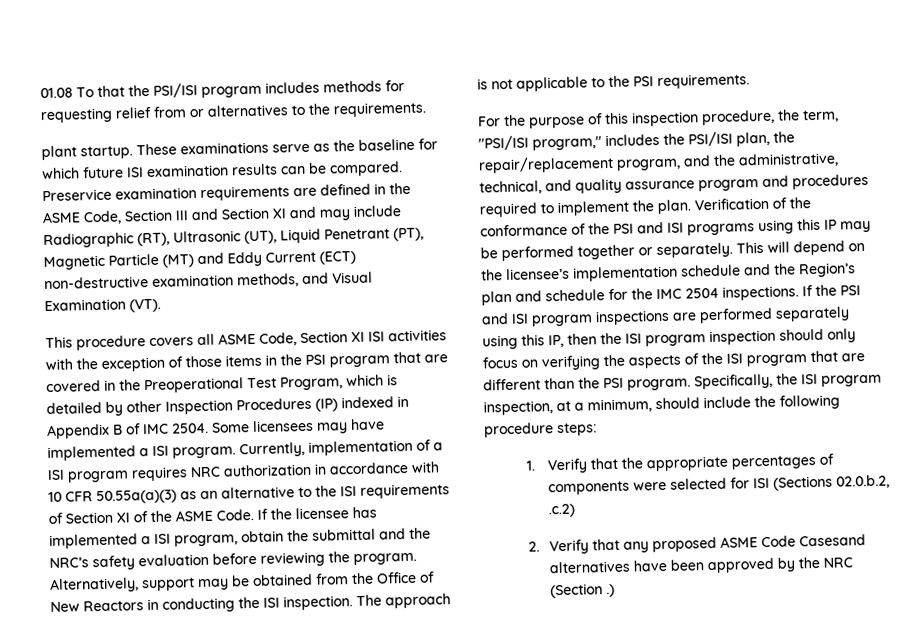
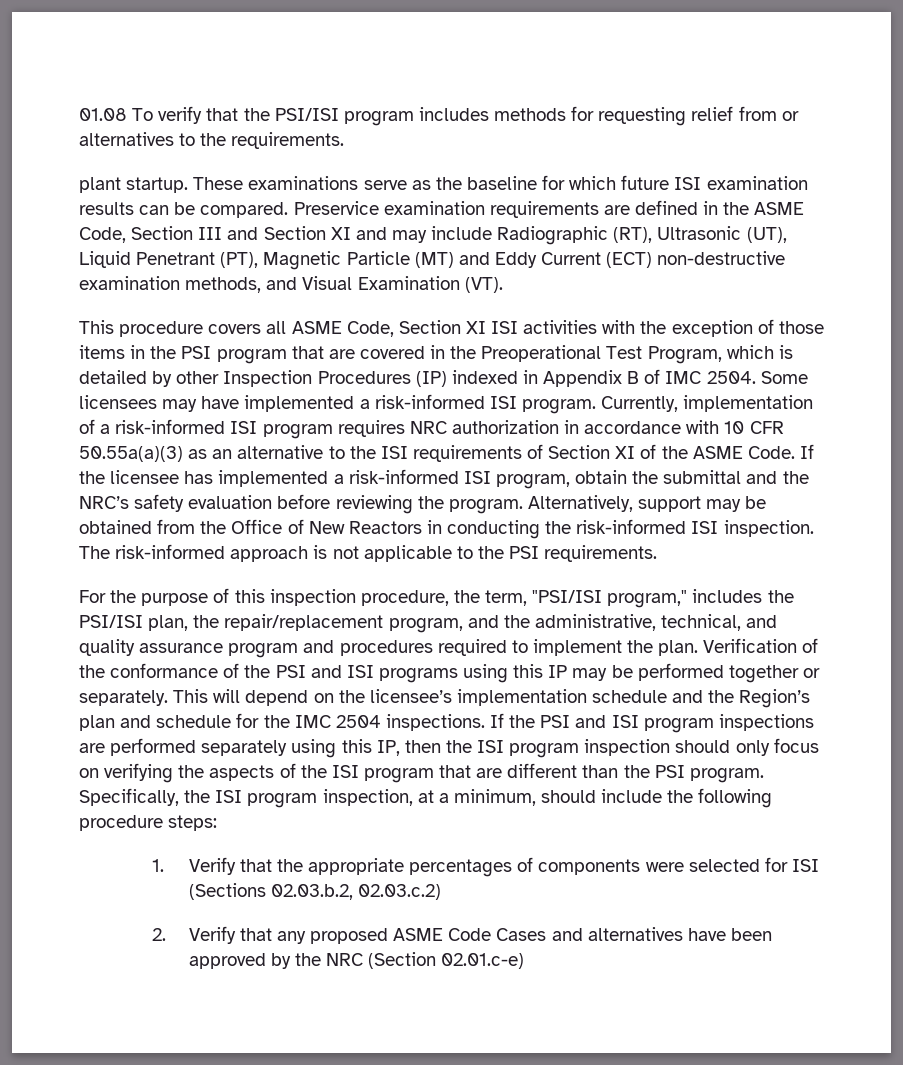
- 01.08 To that the PSI/ISI program includes methods for requesting relief from or alternatives to the requirements.
+ 01.08 To verify that the PSI/ISI program includes methods for requesting relief from or alternatives to the requirements.
- Some licensees may have implemented a ISI program.
+ Some licensees may have implemented a risk-informed ISI program.
- Currently, implementation of a ISI program requires NRC authorization in accordance with 10 CFR 50.55a(a)(3) as an alternative to the ISI requirements of Section XI of the ASME Code.
+ Currently, implementation of a risk-informed ISI program requires NRC authorization in accordance with 10 CFR 50.55a(a)(3) as an alternative to the ISI requirements of Section XI of the ASME Code.
- If the licensee has implemented a ISI program, obtain the submittal and the NRC’s safety evaluation before reviewing the program.
+ If the licensee has implemented a risk-informed ISI program, obtain the submittal and the NRC’s safety evaluation before reviewing the program.
- Alternatively, support may be obtained from the Office of New Reactors in conducting the ISI inspection.
+ Alternatively, support may be obtained from the Office of New Reactors in conducting the risk-informed ISI inspection.
- The approach is not applicable to the PSI requirements.
+ The risk-informed approach is not applicable to the PSI requirements.
- 1. Verify that the appropriate percentages of components were selected for ISI (Sections 02.0.b.2, .c.2)
+ 1. Verify that the appropriate percentages of components were selected for ISI (Sections 02.03.b.2, 02.03.c.2)
- 2. Verify that any proposed ASME Code Casesand alternatives have been approved by the NRC (Section .)
+ 2. Verify that any proposed ASME Code Cases and alternatives have been approved by the NRC (Section 02.01.c-e)

